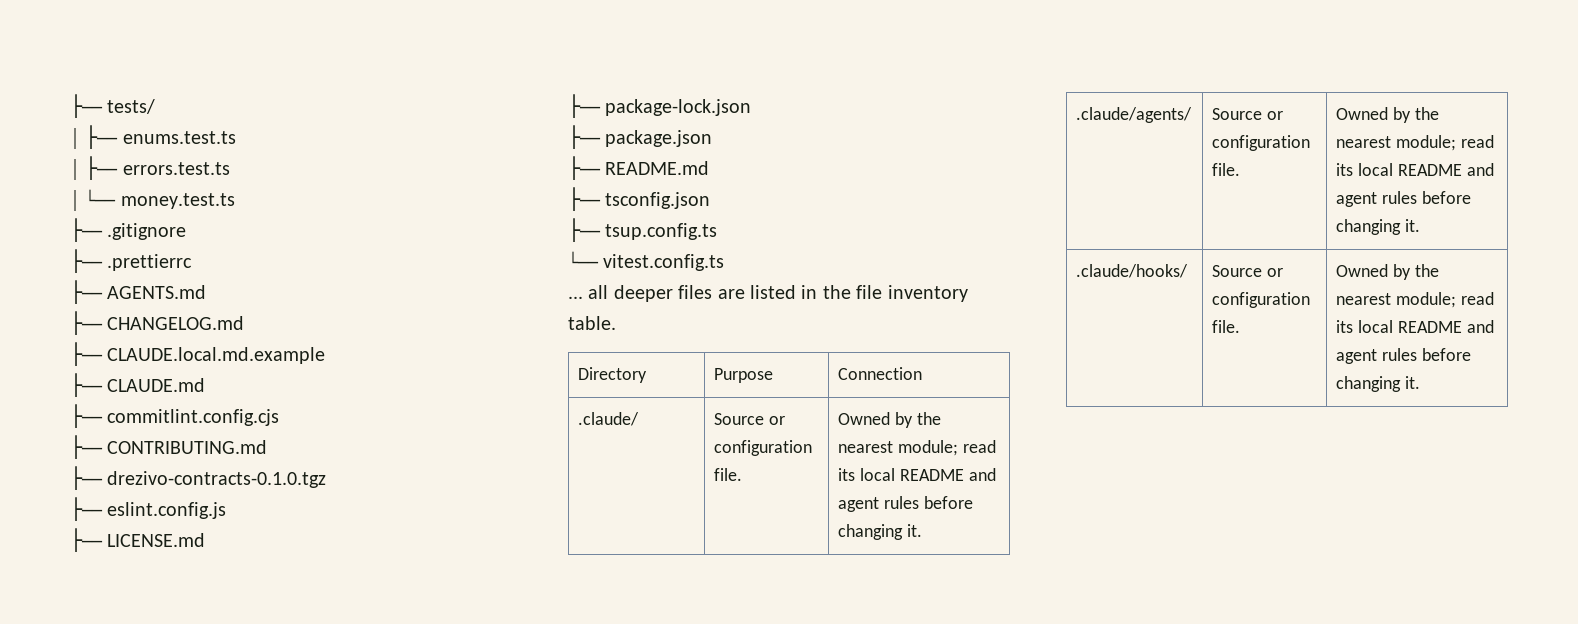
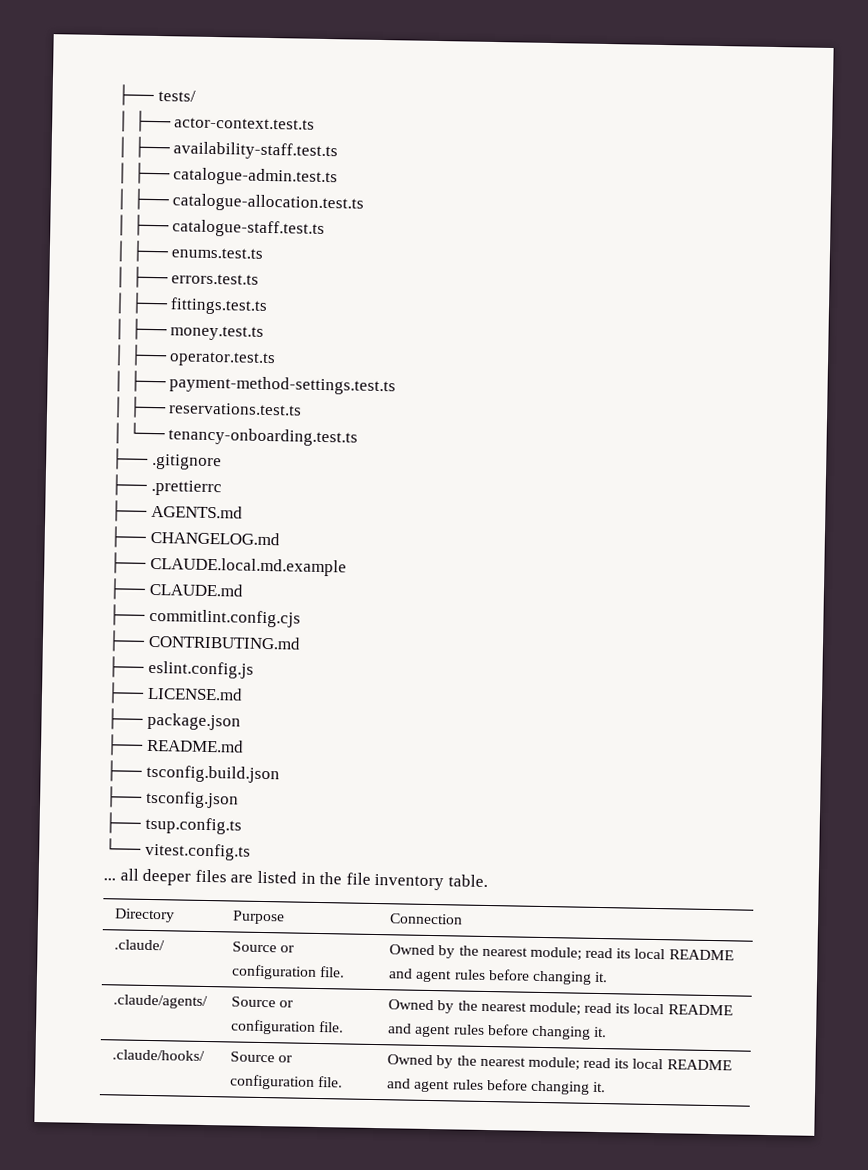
+ │ ├── actor-context.test.ts
+ │ ├── availability-staff.test.ts
+ │ ├── catalogue-admin.test.ts
+ │ ├── catalogue-allocation.test.ts
+ │ ├── catalogue-staff.test.ts
+ │ ├── fittings.test.ts
+ │ ├── money.test.ts
+ │ ├── operator.test.ts
+ │ ├── payment-method-settings.test.ts
+ │ ├── reservations.test.ts
- │ └── money.test.ts
+ │ └── tenancy-onboarding.test.ts
- ├── drezivo-contracts-0.1.0.tgz
- ├── package-lock.json
+ ├── tsconfig.build.json

